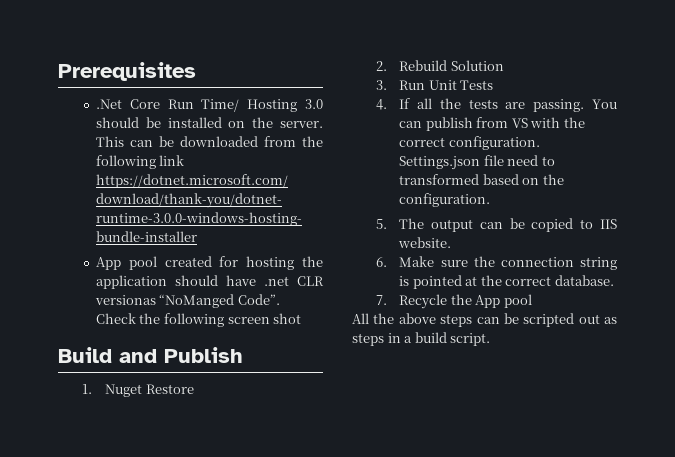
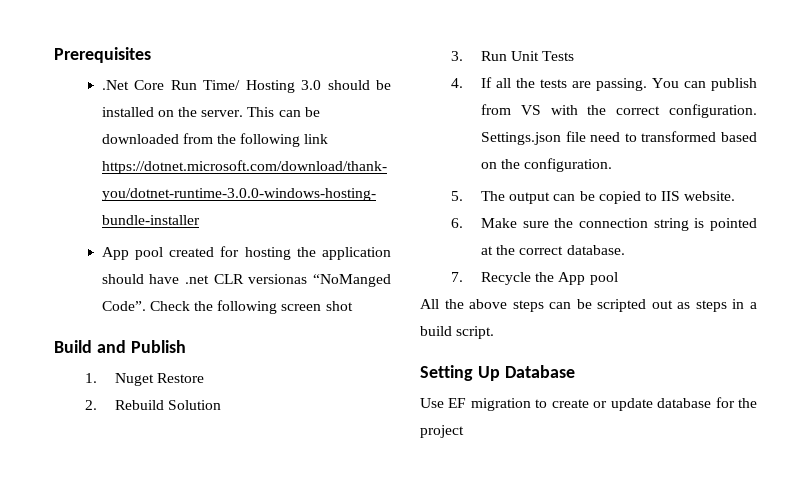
+ Setting Up Database
+ Use EF migration to create or update database for the project

